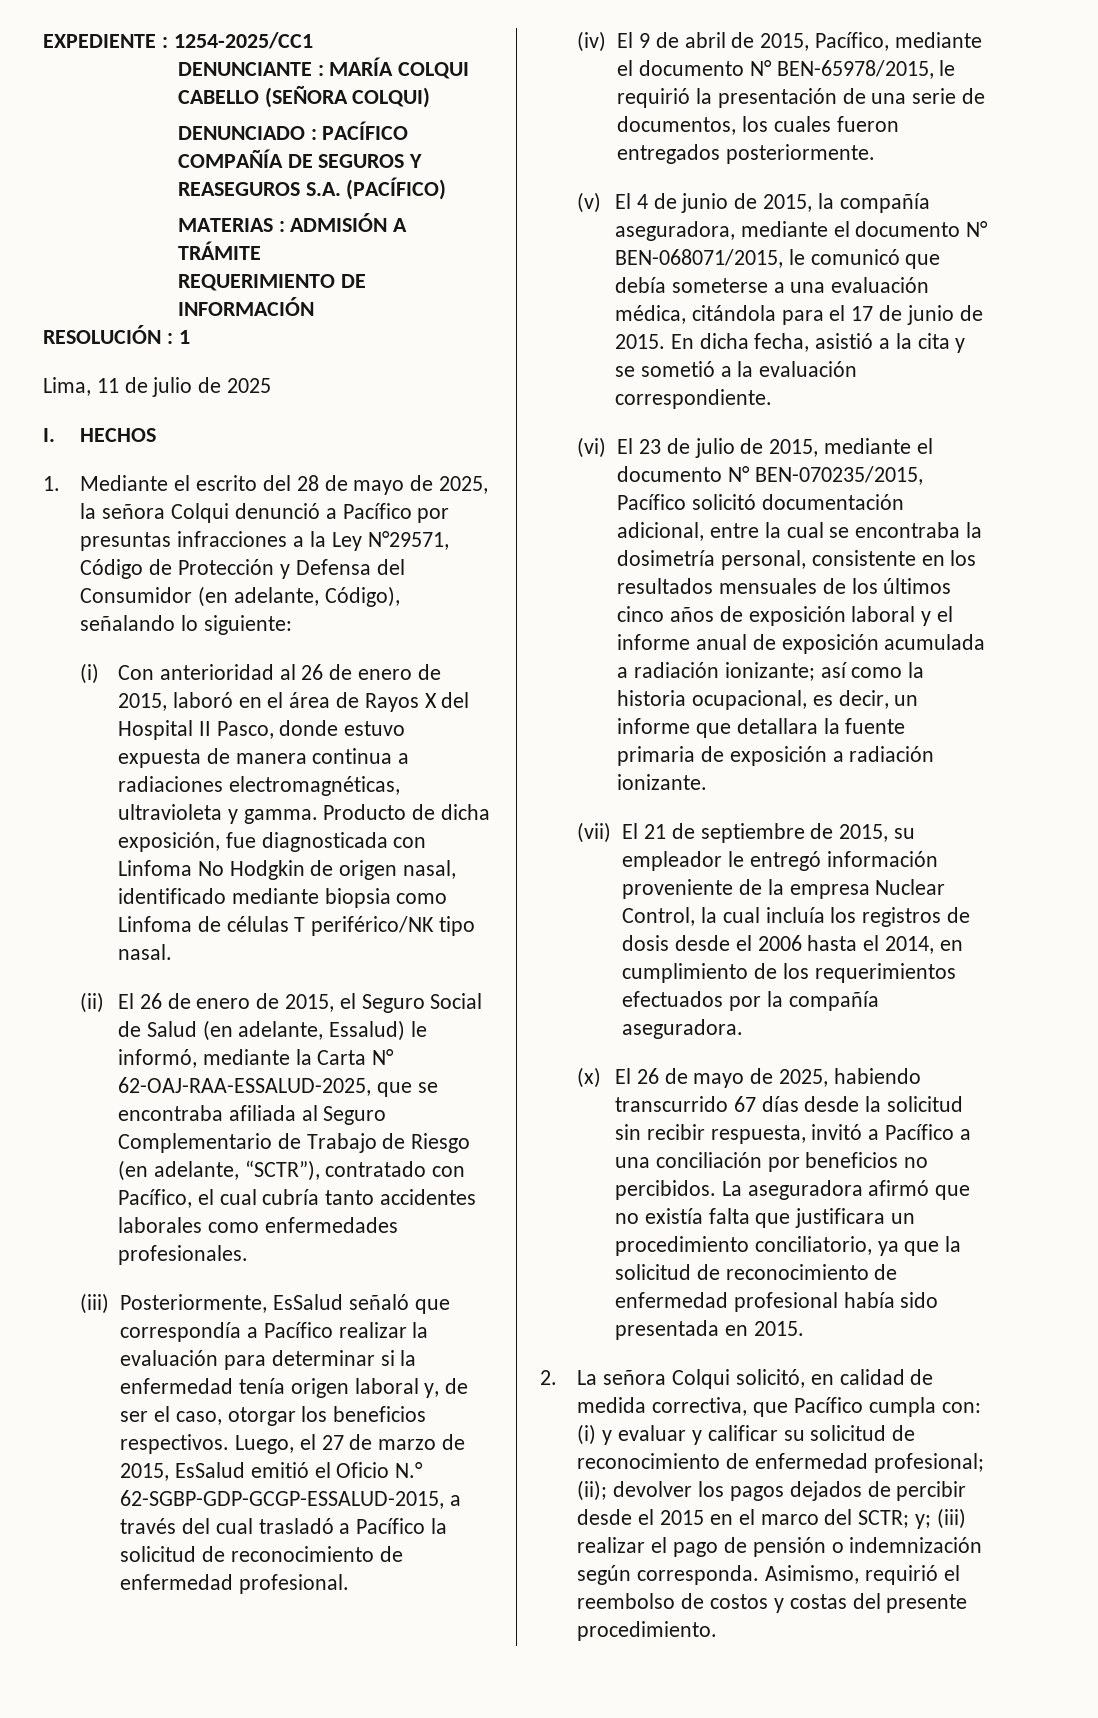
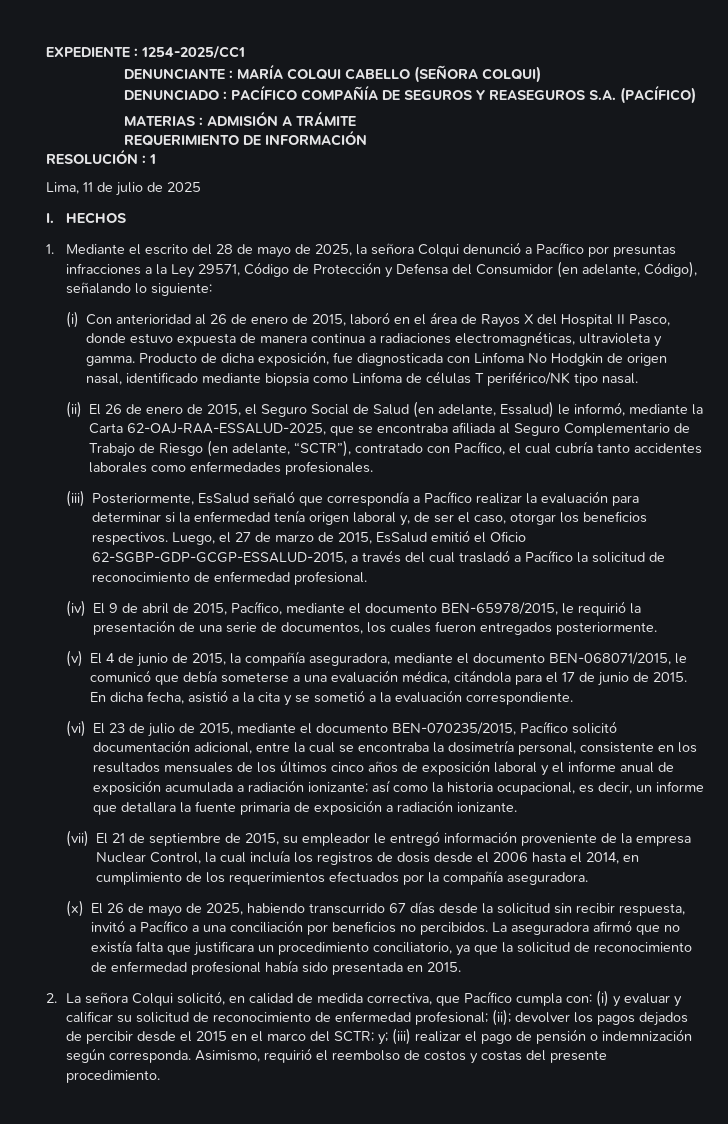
- 1. Mediante el escrito del 28 de mayo de 2025, la señora Colqui denunció a Pacífico por presuntas infracciones a la Ley N°29571, Código de Protección y Defensa del Consumidor (en adelante, Código), señalando lo siguiente:
+ 1. Mediante el escrito del 28 de mayo de 2025, la señora Colqui denunció a Pacífico por presuntas infracciones a la Ley 29571, Código de Protección y Defensa del Consumidor (en adelante, Código), señalando lo siguiente:
- (ii) El 26 de enero de 2015, el Seguro Social de Salud (en adelante, Essalud) le informó, mediante la Carta N° 62-OAJ-RAA-ESSALUD-2025, que se encontraba afiliada al Seguro Complementario de Trabajo de Riesgo (en adelante, “SCTR”), contratado con Pacífico, el cual cubría tanto accidentes laborales como enfermedades profesionales.
+ (ii) El 26 de enero de 2015, el Seguro Social de Salud (en adelante, Essalud) le informó, mediante la Carta 62-OAJ-RAA-ESSALUD-2025, que se encontraba afiliada al Seguro Complementario de Trabajo de Riesgo (en adelante, “SCTR”), contratado con Pacífico, el cual cubría tanto accidentes laborales como enfermedades profesionales.
- Luego, el 27 de marzo de 2015, EsSalud emitió el Oficio N.° 62-SGBP-GDP-GCGP-ESSALUD-2015, a través del cual trasladó a Pacífico la solicitud de reconocimiento de enfermedad profesional.
+ Luego, el 27 de marzo de 2015, EsSalud emitió el Oficio 62-SGBP-GDP-GCGP-ESSALUD-2015, a través del cual trasladó a Pacífico la solicitud de reconocimiento de enfermedad profesional.
- (iv) El 9 de abril de 2015, Pacífico, mediante el documento N° BEN-65978/2015, le requirió la presentación de una serie de documentos, los cuales fueron entregados posteriormente.
+ (iv) El 9 de abril de 2015, Pacífico, mediante el documento BEN-65978/2015, le requirió la presentación de una serie de documentos, los cuales fueron entregados posteriormente.
- (v) El 4 de junio de 2015, la compañía aseguradora, mediante el documento N° BEN-068071/2015, le comunicó que debía someterse a una evaluación médica, citándola para el 17 de junio de 2015.
+ (v) El 4 de junio de 2015, la compañía aseguradora, mediante el documento BEN-068071/2015, le comunicó que debía someterse a una evaluación médica, citándola para el 17 de junio de 2015.
- (vi) El 23 de julio de 2015, mediante el documento N° BEN-070235/2015, Pacífico solicitó documentación adicional, entre la cual se encontraba la dosimetría personal, consistente en los resultados mensuales de los últimos cinco años de exposición laboral y el informe anual de exposición acumulada a radiación ionizante;
+ (vi) El 23 de julio de 2015, mediante el documento BEN-070235/2015, Pacífico solicitó documentación adicional, entre la cual se encontraba la dosimetría personal, consistente en los resultados mensuales de los últimos cinco años de exposición laboral y el informe anual de exposición acumulada a radiación ionizante;

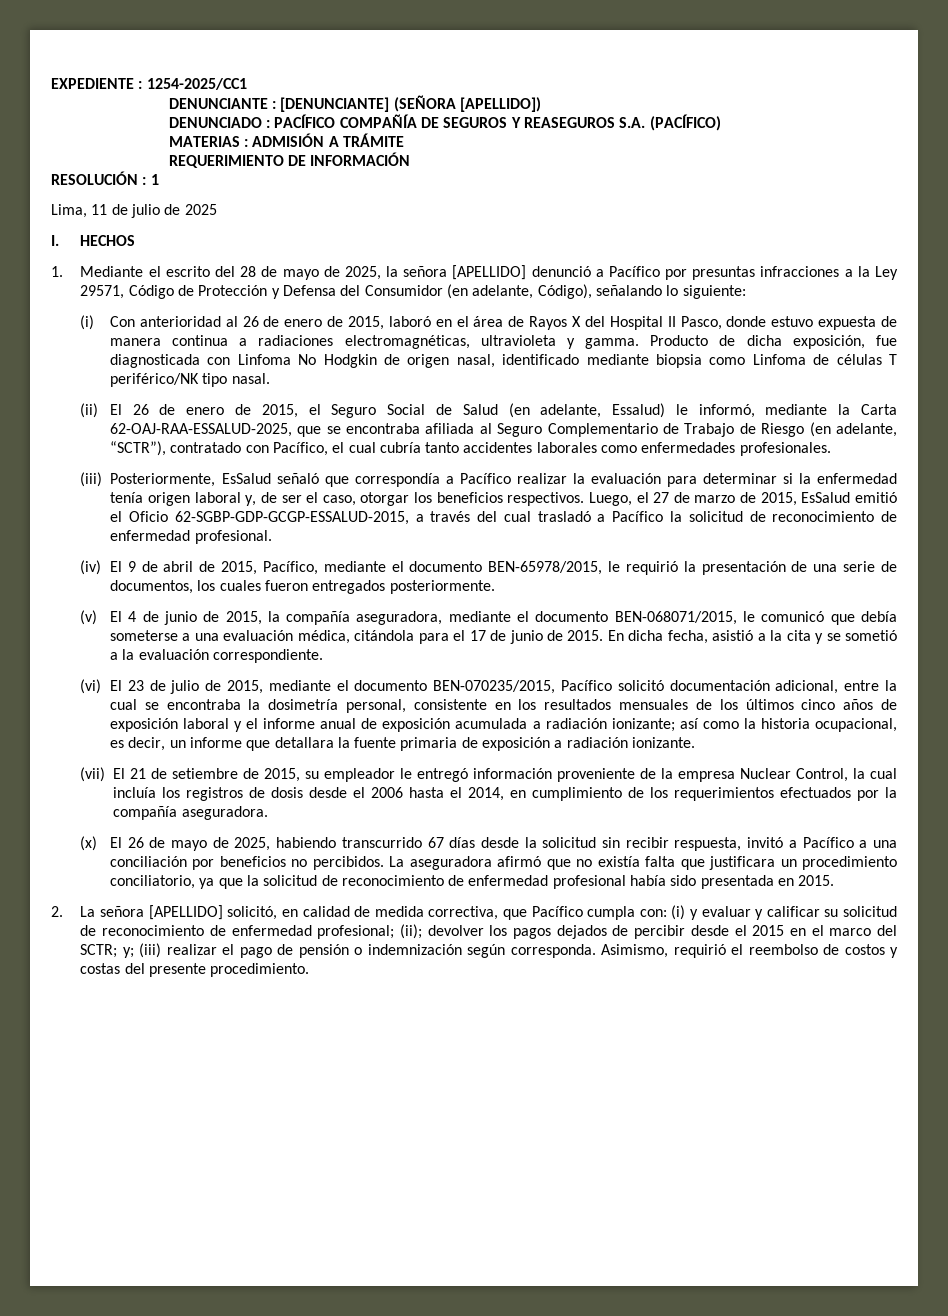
- DENUNCIANTE : MARÍA COLQUI CABELLO (SEÑORA COLQUI)
+ DENUNCIANTE : [DENUNCIANTE] (SEÑORA [APELLIDO])
- 1. Mediante el escrito del 28 de mayo de 2025, la señora Colqui denunció a Pacífico por presuntas infracciones a la Ley 29571, Código de Protección y Defensa del Consumidor (en adelante, Código), señalando lo siguiente:
+ 1. Mediante el escrito del 28 de mayo de 2025, la señora [APELLIDO] denunció a Pacífico por presuntas infracciones a la Ley 29571, Código de Protección y Defensa del Consumidor (en adelante, Código), señalando lo siguiente:
- (vii) El 21 de septiembre de 2015, su empleador le entregó información proveniente de la empresa Nuclear Control, la cual incluía los registros de dosis desde el 2006 hasta el 2014, en cumplimiento de los requerimientos efectuados por la compañía aseguradora.
+ (vii) El 21 de setiembre de 2015, su empleador le entregó información proveniente de la empresa Nuclear Control, la cual incluía los registros de dosis desde el 2006 hasta el 2014, en cumplimiento de los requerimientos efectuados por la compañía aseguradora.
- 2. La señora Colqui solicitó, en calidad de medida correctiva, que Pacífico cumpla con: (i) y evaluar y calificar su solicitud de reconocimiento de enfermedad profesional; (ii); devolver los pagos dejados de percibir desde el 2015 en el marco del SCTR; y; (iii) realizar el pago de pensión o indemnización según corresponda.
+ 2. La señora [APELLIDO] solicitó, en calidad de medida correctiva, que Pacífico cumpla con: (i) y evaluar y calificar su solicitud de reconocimiento de enfermedad profesional; (ii); devolver los pagos dejados de percibir desde el 2015 en el marco del SCTR; y; (iii) realizar el pago de pensión o indemnización según corresponda.

